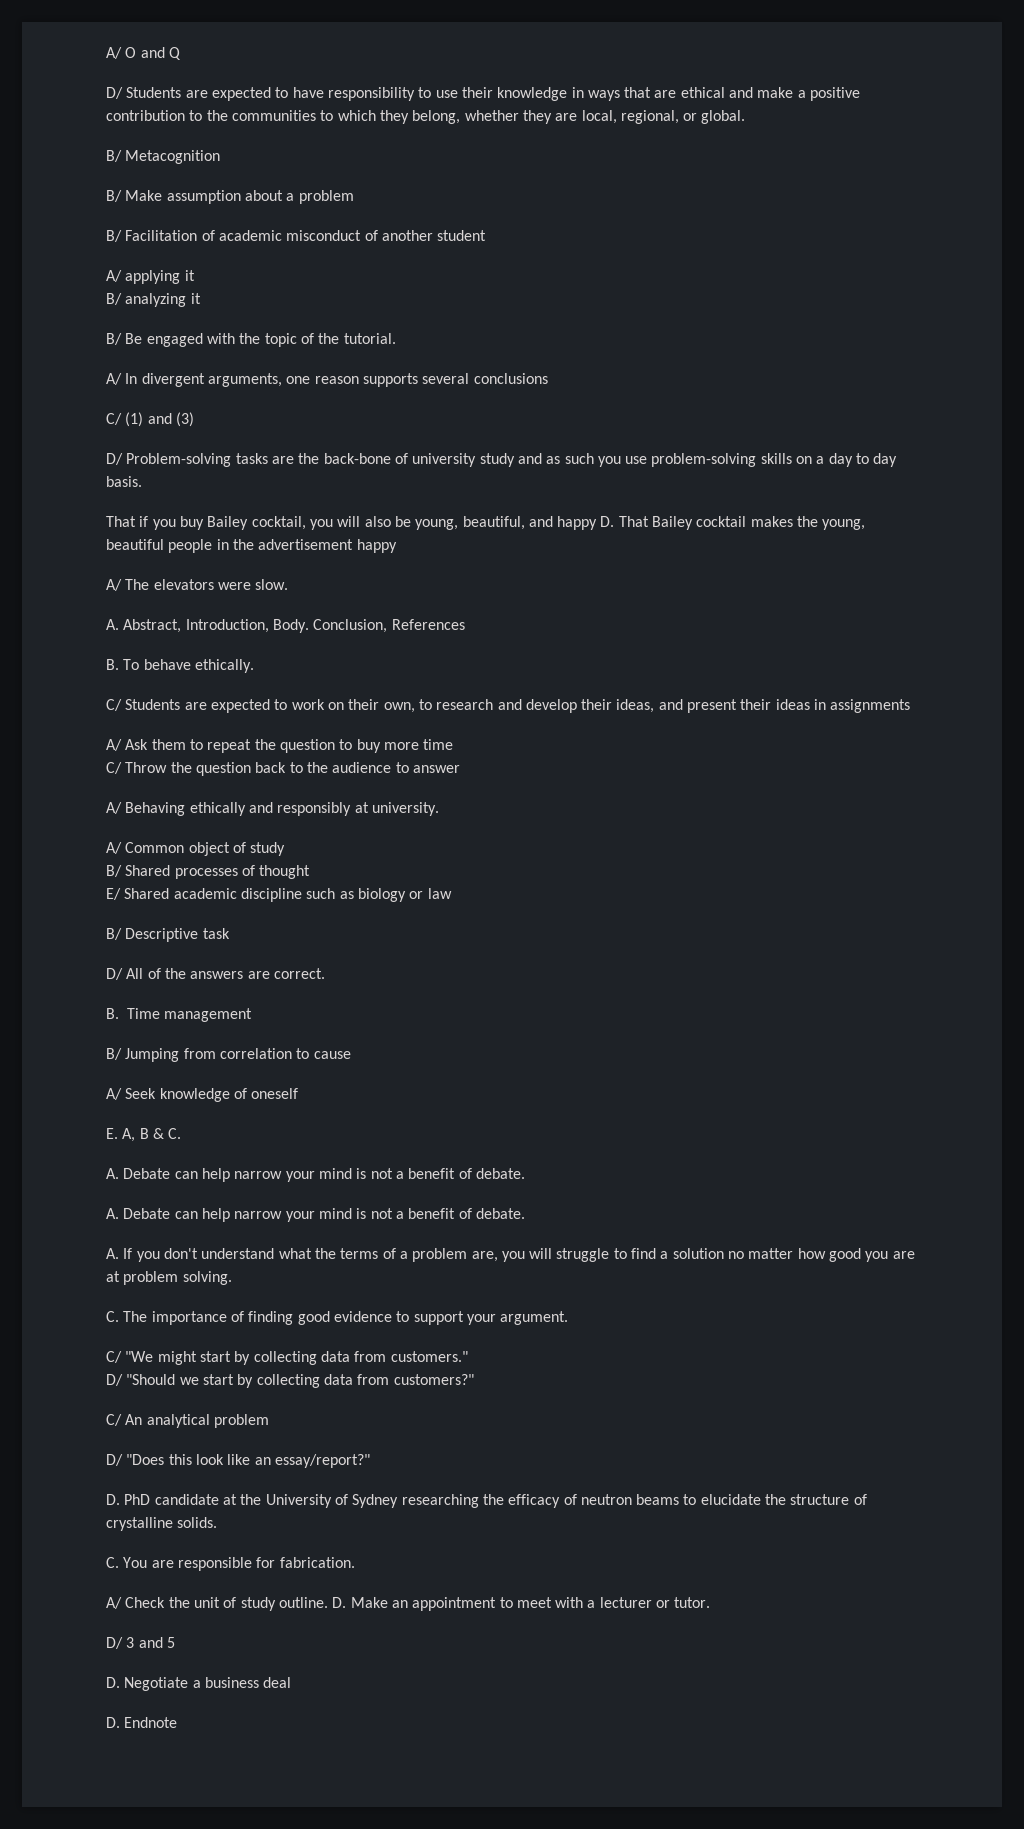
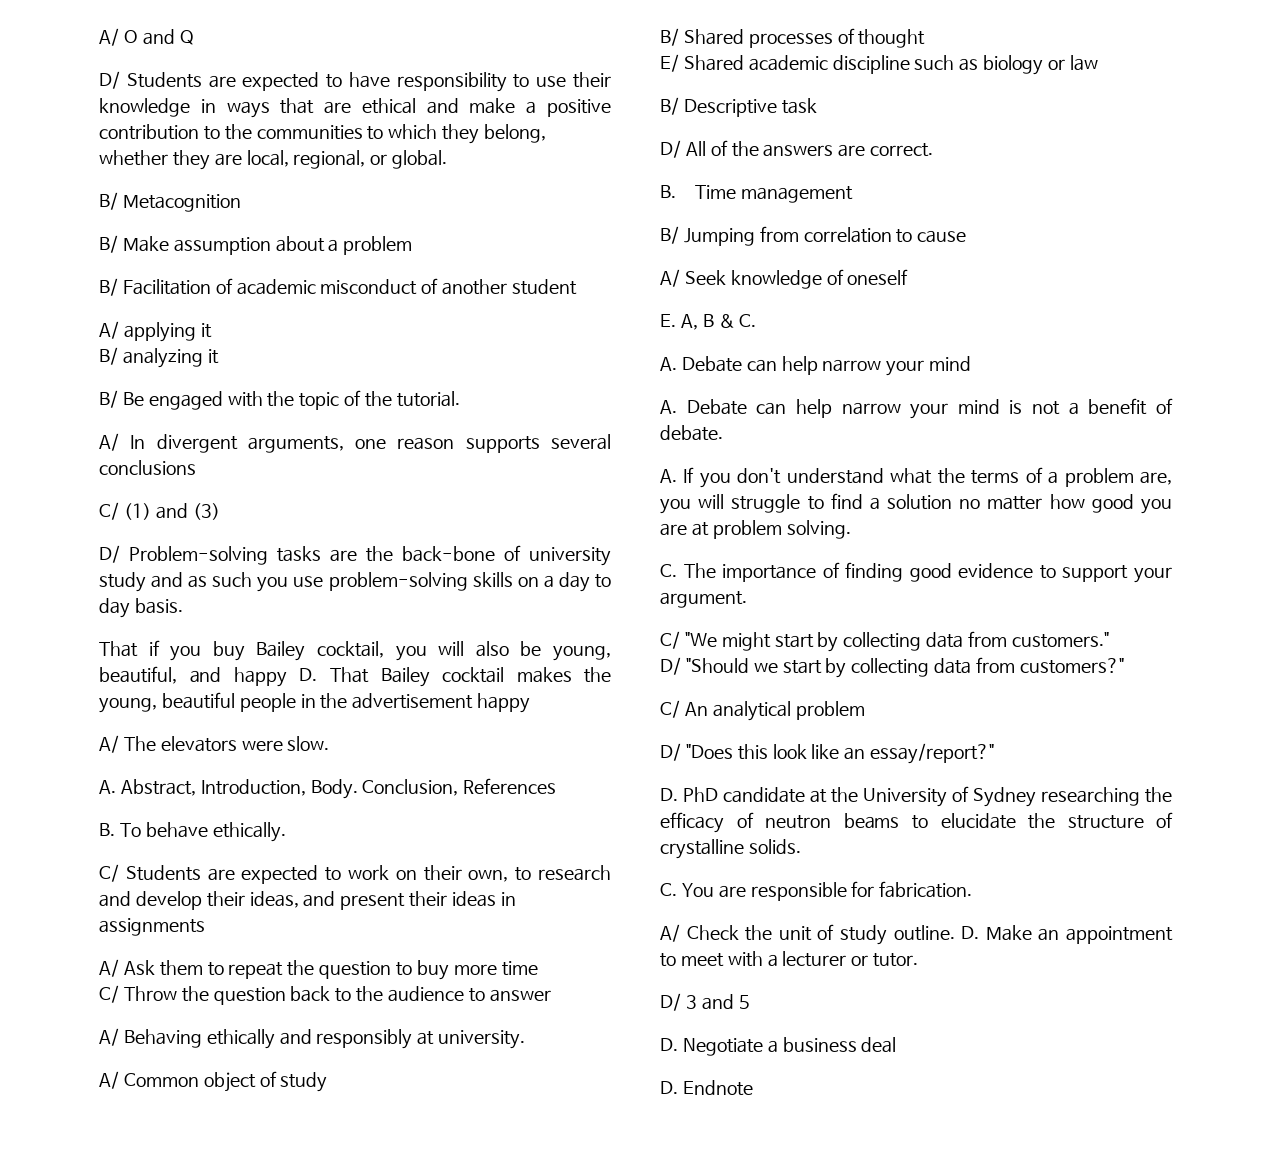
  E. A, B & C.
- A. Debate can help narrow your mind is not a benefit of debate.
+ A. Debate can help narrow your mind

